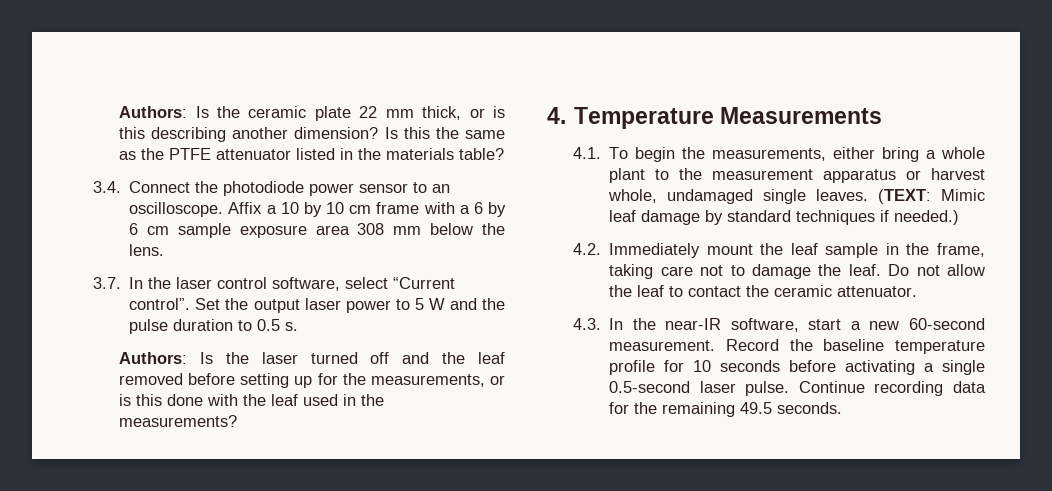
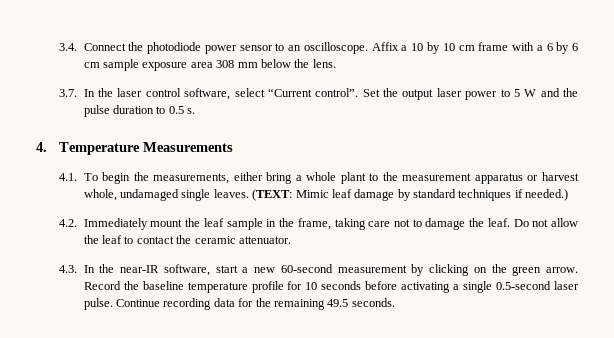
- Authors: Is the ceramic plate 22 mm thick, or is this describing another dimension? Is this the same as the PTFE attenuator listed in the materials table?
- Authors: Is the laser turned off and the leaf removed before setting up for the measurements, or is this done with the leaf used in the measurements?
- 4.3. In the near-IR software, start a new 60-second measurement.
+ 4.3. In the near-IR software, start a new 60-second measurement by clicking on the green arrow.

